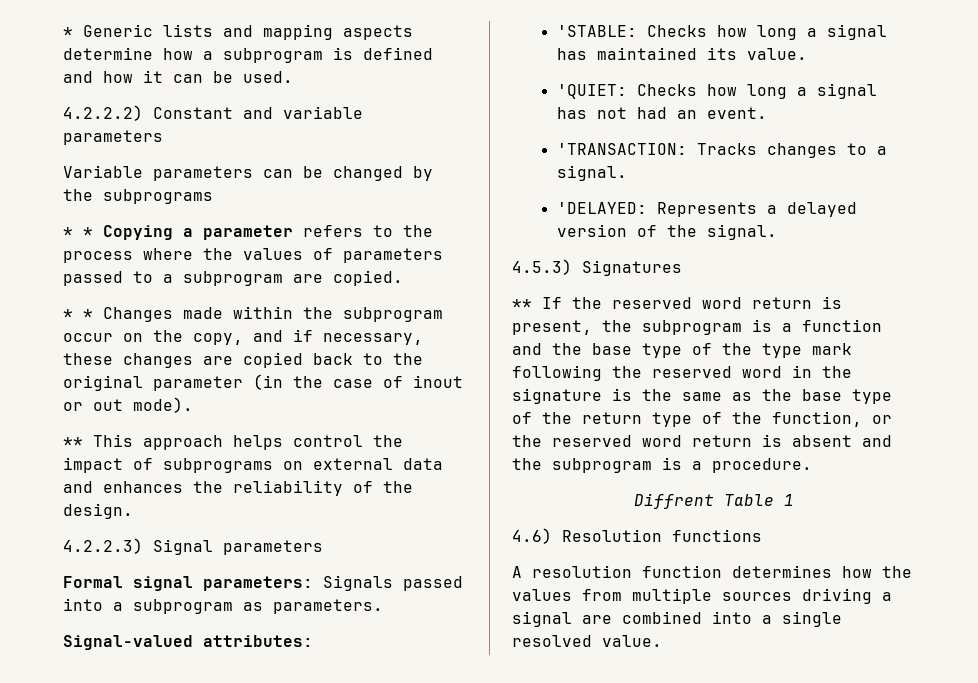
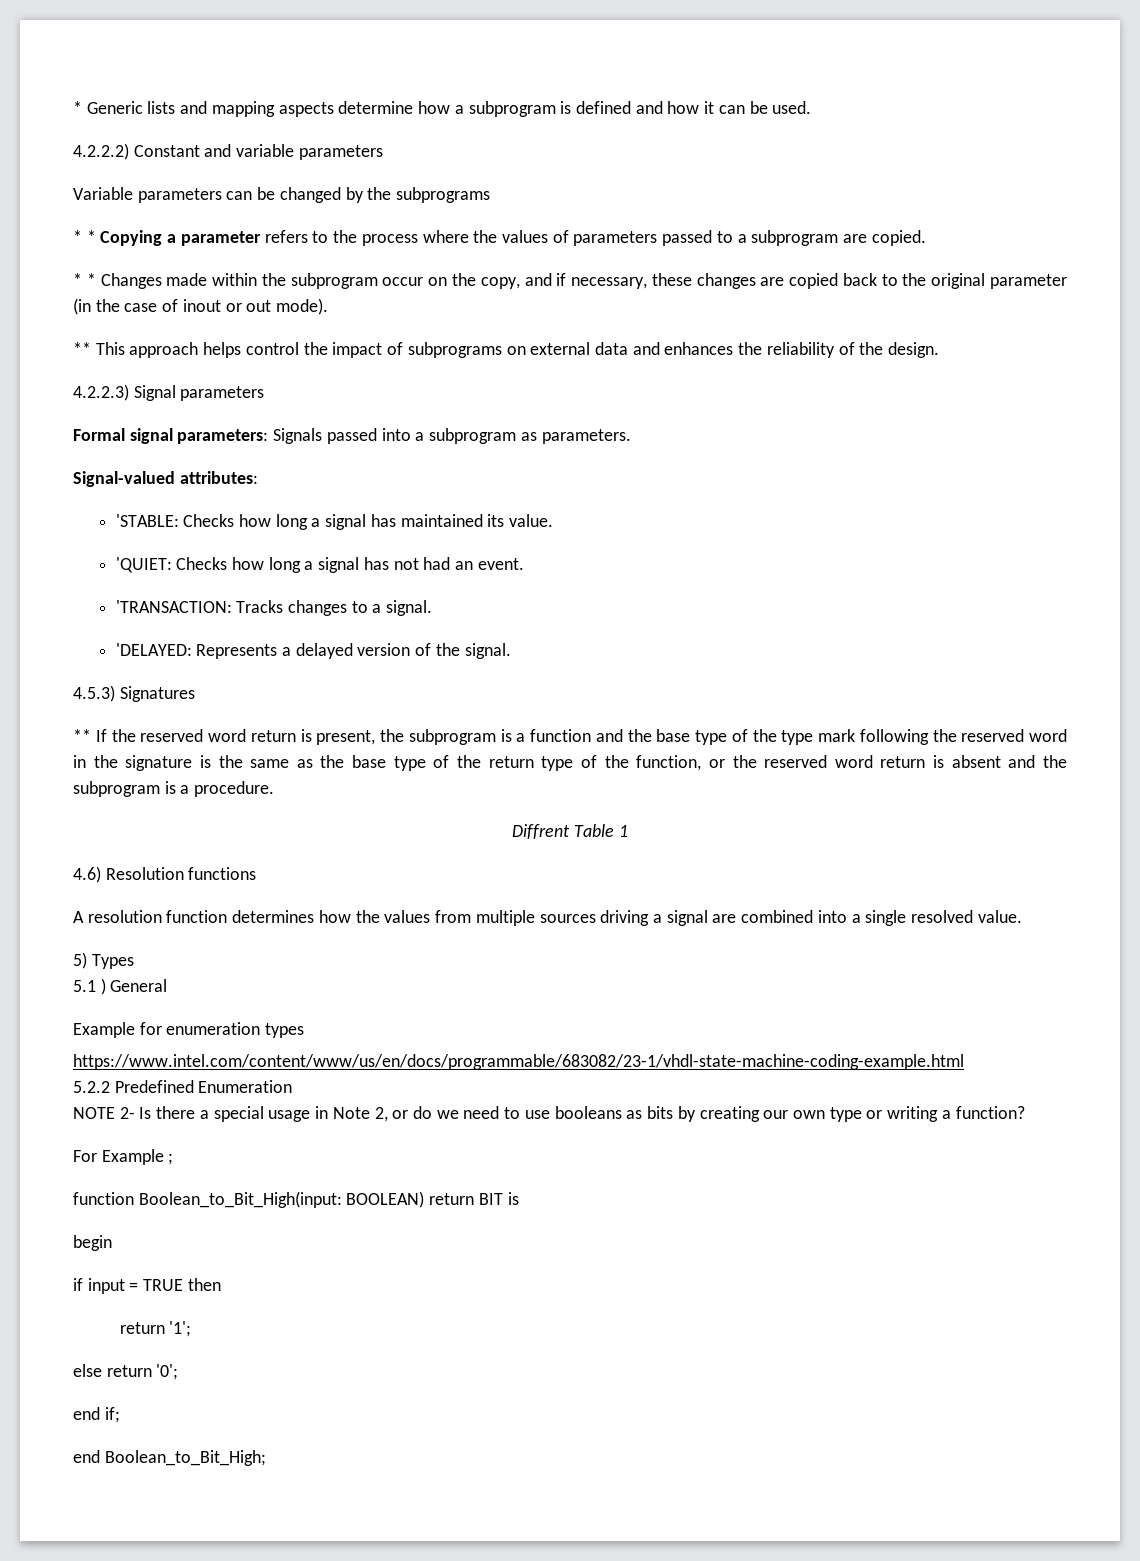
+ 5) Types
+ 5.1 ) General
+ Example for enumeration types
+ https://www.intel.com/content/www/us/en/docs/programmable/683082/23-1/vhdl-state-machine-coding-example.html
+ 5.2.2 Predefined Enumeration
+ NOTE 2- Is there a special usage in Note 2, or do we need to use booleans as bits by creating our own type or writing a function?
+ For Example ;
+ function Boolean_to_Bit_High(input: BOOLEAN) return BIT is
+ begin
+ if input = TRUE then
+ return '1';
+ else return '0';
+ end if;
+ end Boolean_to_Bit_High;

